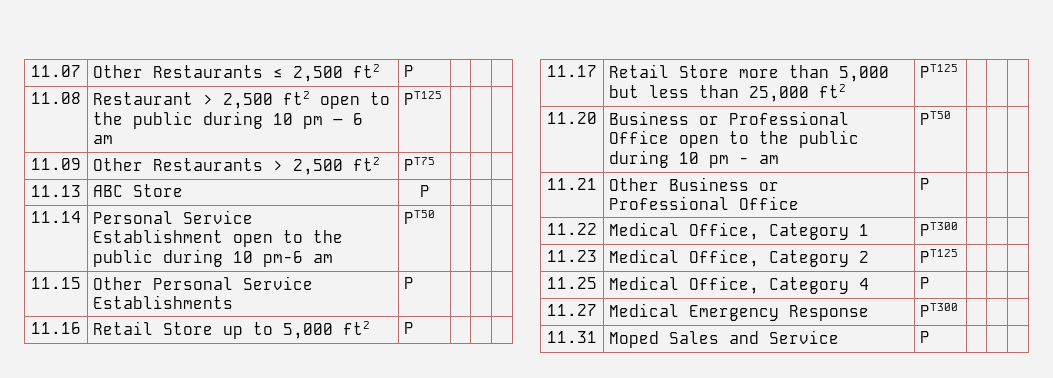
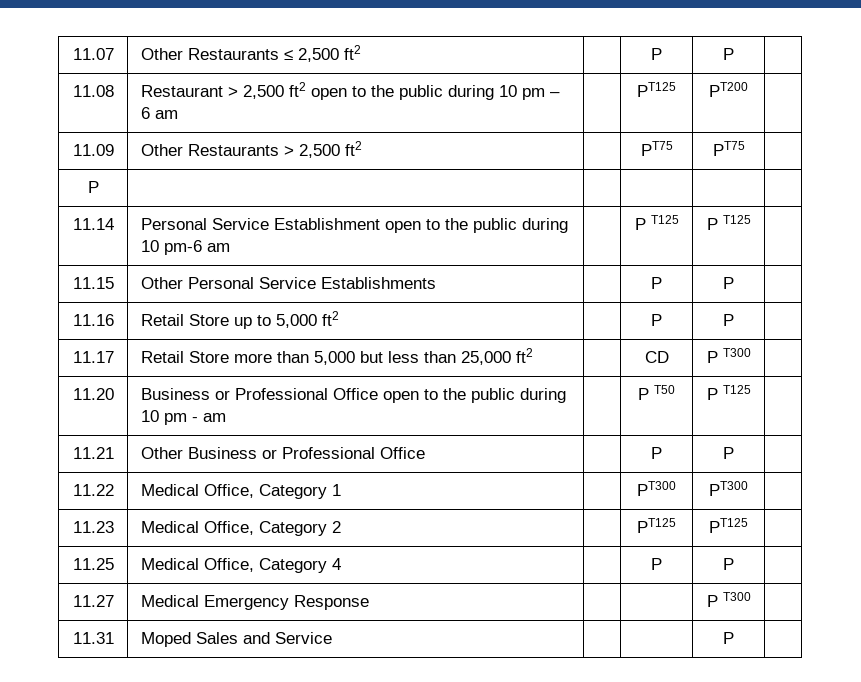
- 11.07 | Other Restaurants ≤ 2,500 ft2 | P | | |
+ 11.07 | Other Restaurants ≤ 2,500 ft2 | | P | P |
- 11.08 | Restaurant > 2,500 ft2 open to the public during 10 pm – 6 am | PT125 | | |
+ 11.08 | Restaurant > 2,500 ft2 open to the public during 10 pm – 6 am | | PT125 | PT200 |
- 11.09 | Other Restaurants > 2,500 ft2 | PT75 | | |
- 11.13 | ABC Store | P | | |
+ 11.09 | Other Restaurants > 2,500 ft2 | | PT75 | PT75 |
+ P | | | | |
- 11.14 | Personal Service Establishment open to the public during 10 pm-6 am | PT50 | | |
+ 11.14 | Personal Service Establishment open to the public during 10 pm-6 am | | P T125 | P T125 |
- 11.15 | Other Personal Service Establishments | P | | |
+ 11.15 | Other Personal Service Establishments | | P | P |
- 11.16 | Retail Store up to 5,000 ft2 | P | | |
+ 11.16 | Retail Store up to 5,000 ft2 | | P | P |
- 11.17 | Retail Store more than 5,000 but less than 25,000 ft2 | PT125 | | |
+ 11.17 | Retail Store more than 5,000 but less than 25,000 ft2 | | CD | P T300 |
- 11.20 | Business or Professional Office open to the public during 10 pm - am | PT50 | | |
+ 11.20 | Business or Professional Office open to the public during 10 pm - am | | P T50 | P T125 |
- 11.21 | Other Business or Professional Office | P | | |
+ 11.21 | Other Business or Professional Office | | P | P |
- 11.22 | Medical Office, Category 1 | PT300 | | |
+ 11.22 | Medical Office, Category 1 | | PT300 | PT300 |
- 11.23 | Medical Office, Category 2 | PT125 | | |
+ 11.23 | Medical Office, Category 2 | | PT125 | PT125 |
- 11.25 | Medical Office, Category 4 | P | | |
+ 11.25 | Medical Office, Category 4 | | P | P |
- 11.27 | Medical Emergency Response | PT300 | | |
+ 11.27 | Medical Emergency Response | | | P T300 |
- 11.31 | Moped Sales and Service | P | | |
+ 11.31 | Moped Sales and Service | | | P |

